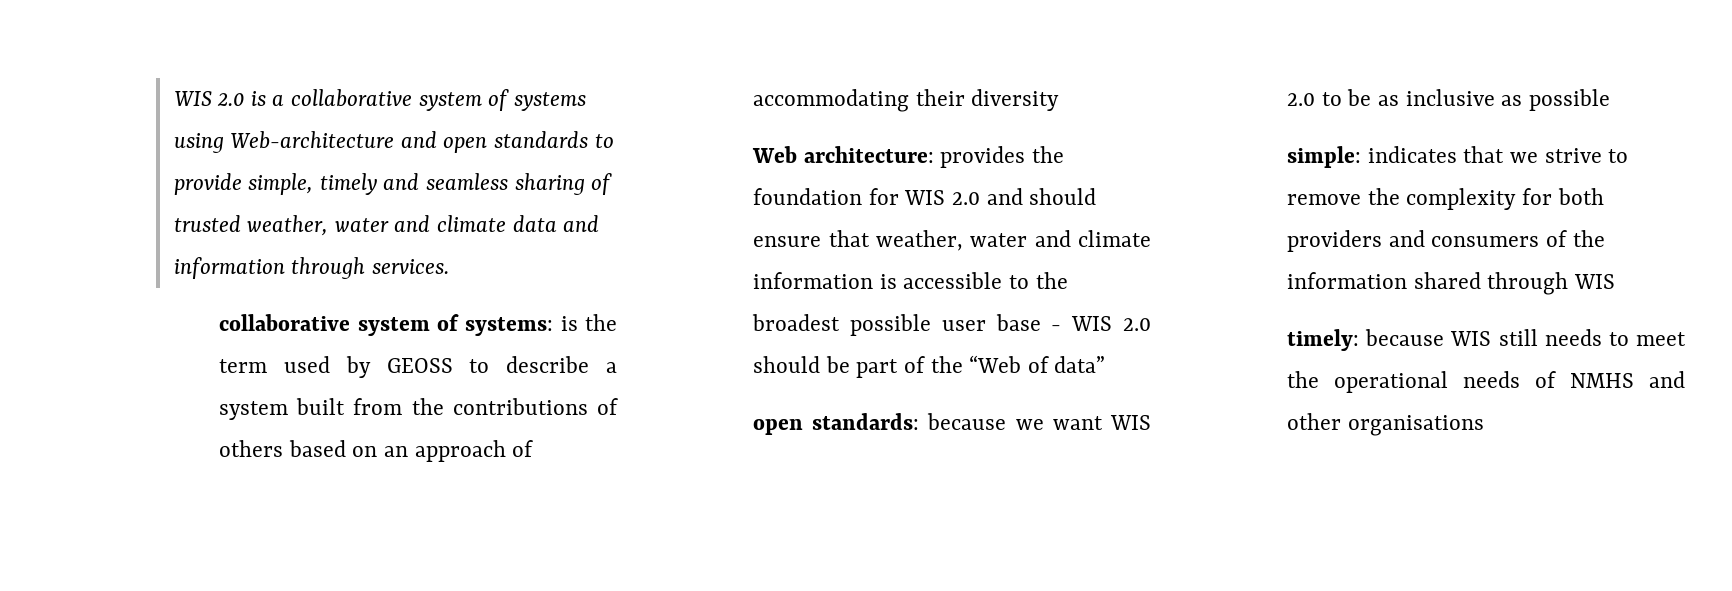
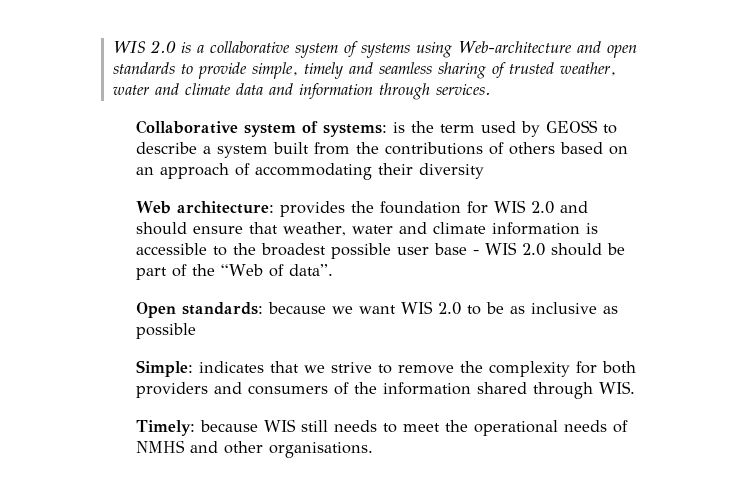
- collaborative system of systems: is the term used by GEOSS to describe a system built from the contributions of others based on an approach of accommodating their diversity
+ Collaborative system of systems: is the term used by GEOSS to describe a system built from the contributions of others based on an approach of accommodating their diversity
- Web architecture: provides the foundation for WIS 2.0 and should ensure that weather, water and climate information is accessible to the broadest possible user base - WIS 2.0 should be part of the “Web of data”
- open standards: because we want WIS 2.0 to be as inclusive as possible
+ Web architecture: provides the foundation for WIS 2.0 and should ensure that weather, water and climate information is accessible to the broadest possible user base - WIS 2.0 should be part of the “Web of data”.
+ Open standards: because we want WIS 2.0 to be as inclusive as possible
- simple: indicates that we strive to remove the complexity for both providers and consumers of the information shared through WIS
- timely: because WIS still needs to meet the operational needs of NMHS and other organisations
+ Simple: indicates that we strive to remove the complexity for both providers and consumers of the information shared through WIS.
+ Timely: because WIS still needs to meet the operational needs of NMHS and other organisations.

